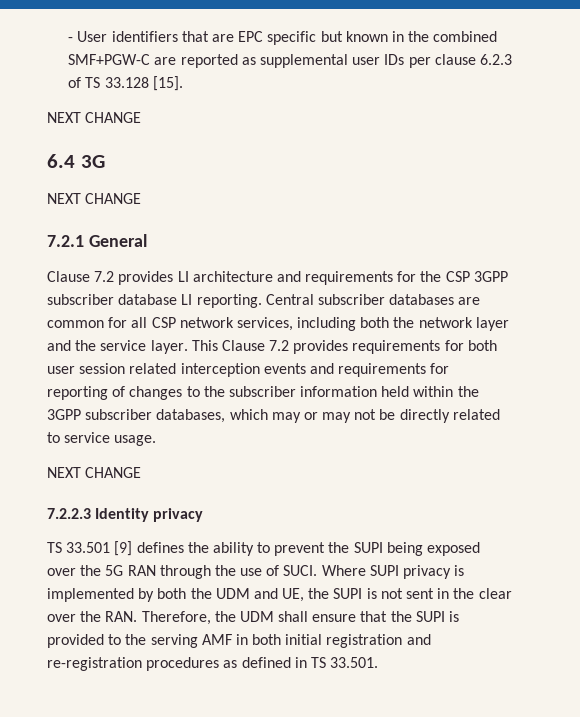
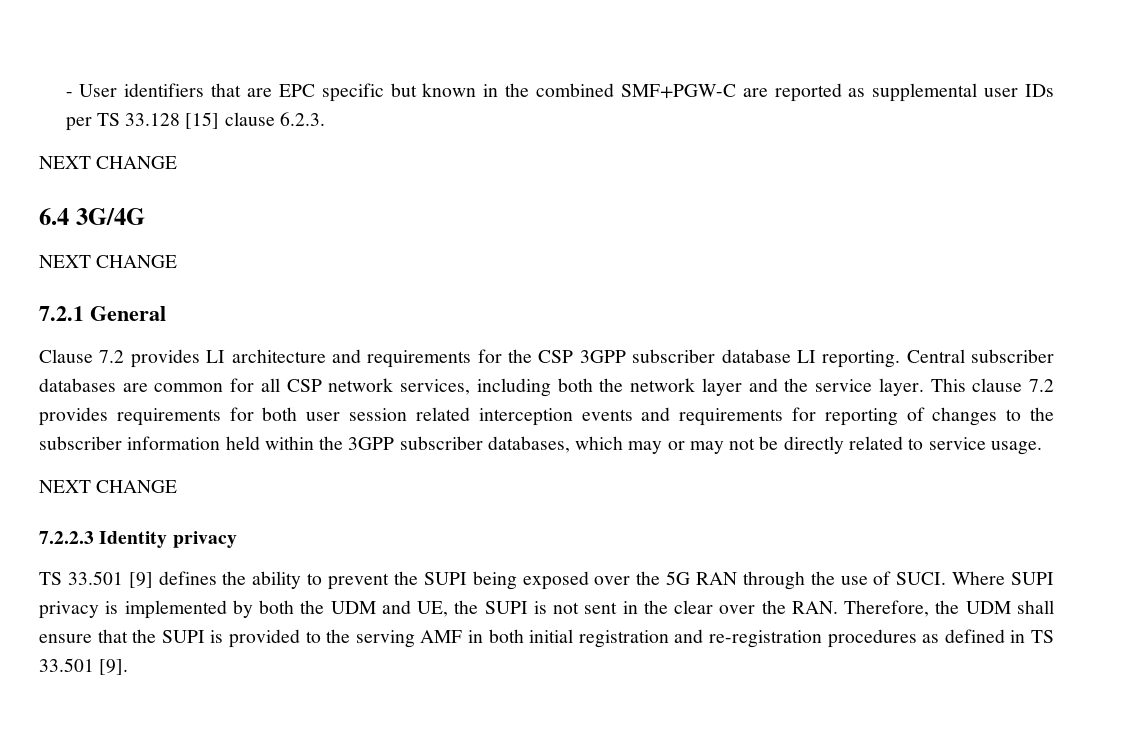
- - User identifiers that are EPC specific but known in the combined SMF+PGW-C are reported as supplemental user IDs per clause 6.2.3 of TS 33.128 [15].
+ - User identifiers that are EPC specific but known in the combined SMF+PGW-C are reported as supplemental user IDs per TS 33.128 [15] clause 6.2.3.
- 6.4 3G
+ 6.4 3G/4G
- This Clause 7.2 provides requirements for both user session related interception events and requirements for reporting of changes to the subscriber information held within the 3GPP subscriber databases, which may or may not be directly related to service usage.
+ This clause 7.2 provides requirements for both user session related interception events and requirements for reporting of changes to the subscriber information held within the 3GPP subscriber databases, which may or may not be directly related to service usage.
- Where SUPI privacy is implemented by both the UDM and UE, the SUPI is not sent in the clear over the RAN. Therefore, the UDM shall ensure that the SUPI is provided to the serving AMF in both initial registration and re-registration procedures as defined in TS 33.501.
+ Where SUPI privacy is implemented by both the UDM and UE, the SUPI is not sent in the clear over the RAN. Therefore, the UDM shall ensure that the SUPI is provided to the serving AMF in both initial registration and re-registration procedures as defined in TS 33.501 [9].

